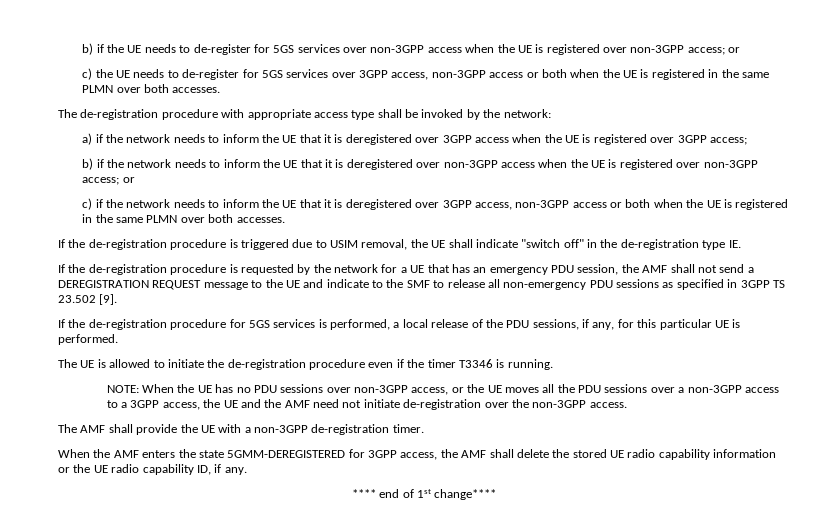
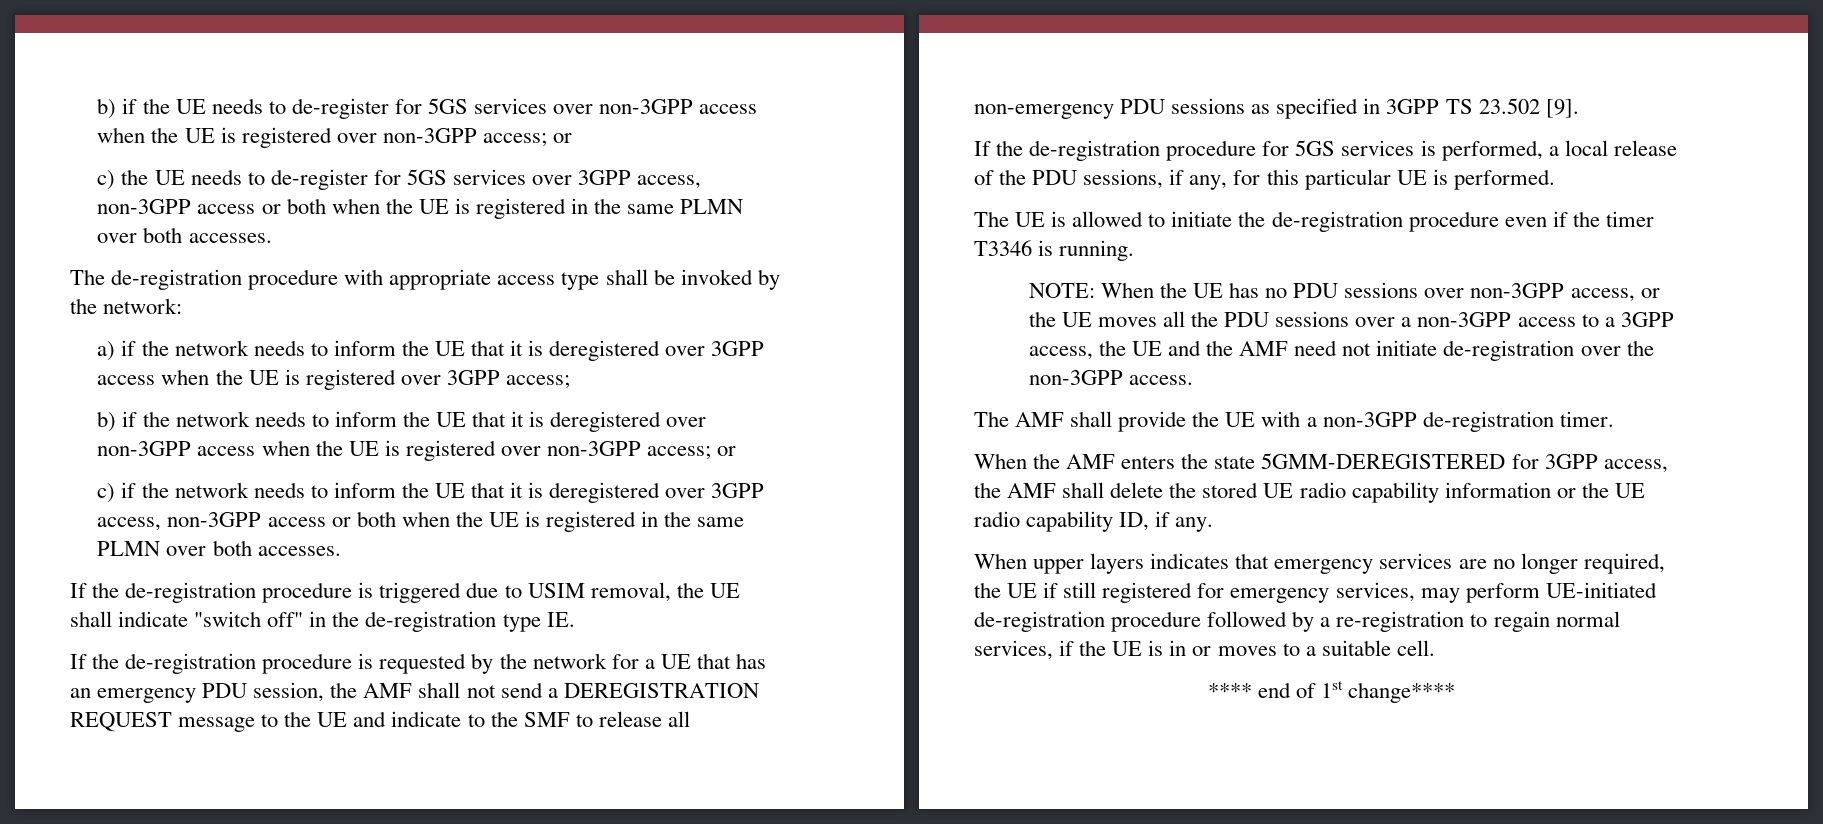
+ When upper layers indicates that emergency services are no longer required, the UE if still registered for emergency services, may perform UE-initiated de-registration procedure followed by a re-registration to regain normal services, if the UE is in or moves to a suitable cell.

